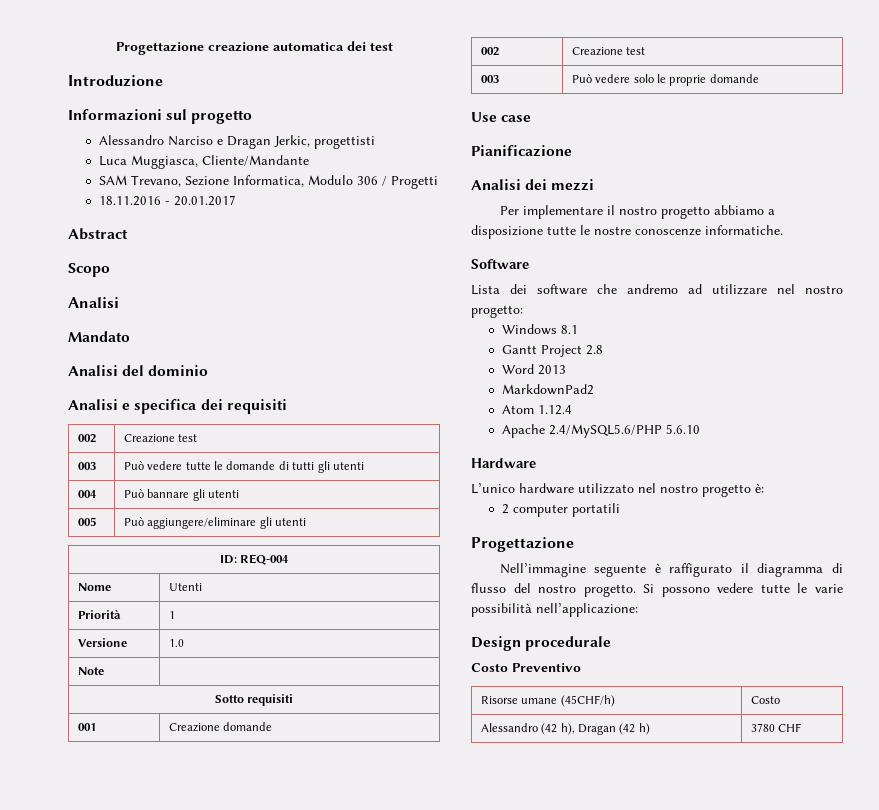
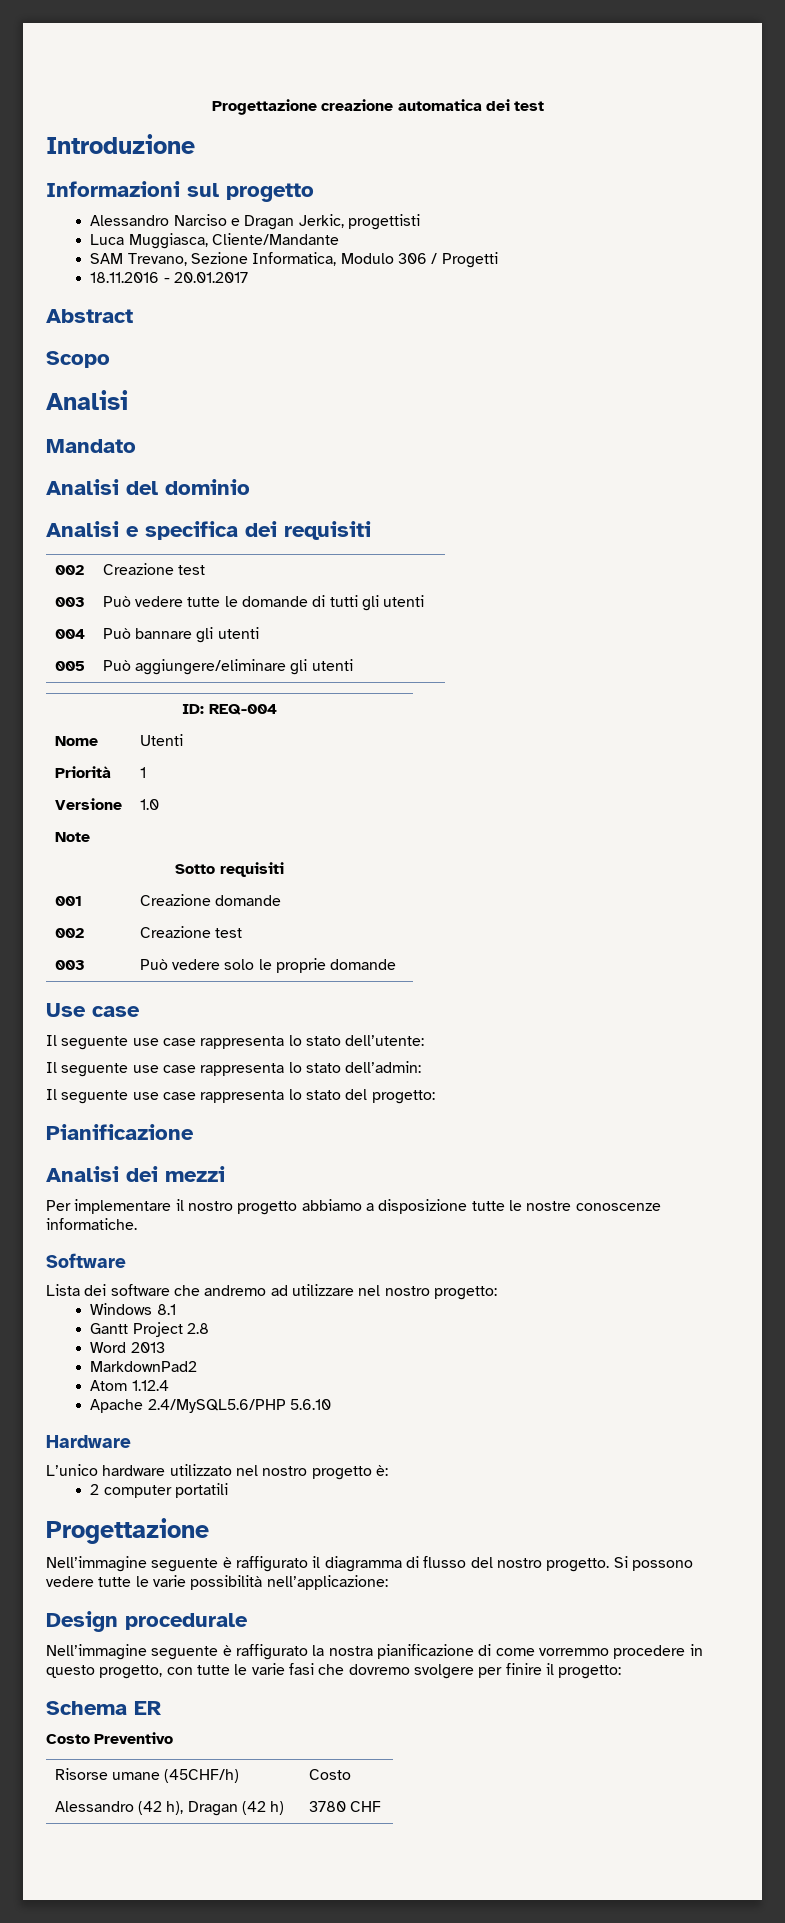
+ Il seguente use case rappresenta lo stato dell’utente:
+ Il seguente use case rappresenta lo stato dell’admin:
+ Il seguente use case rappresenta lo stato del progetto:
+ Nell’immagine seguente è raffigurato la nostra pianificazione di come vorremmo procedere in questo progetto, con tutte le varie fasi che dovremo svolgere per finire il progetto:
+ Schema ER

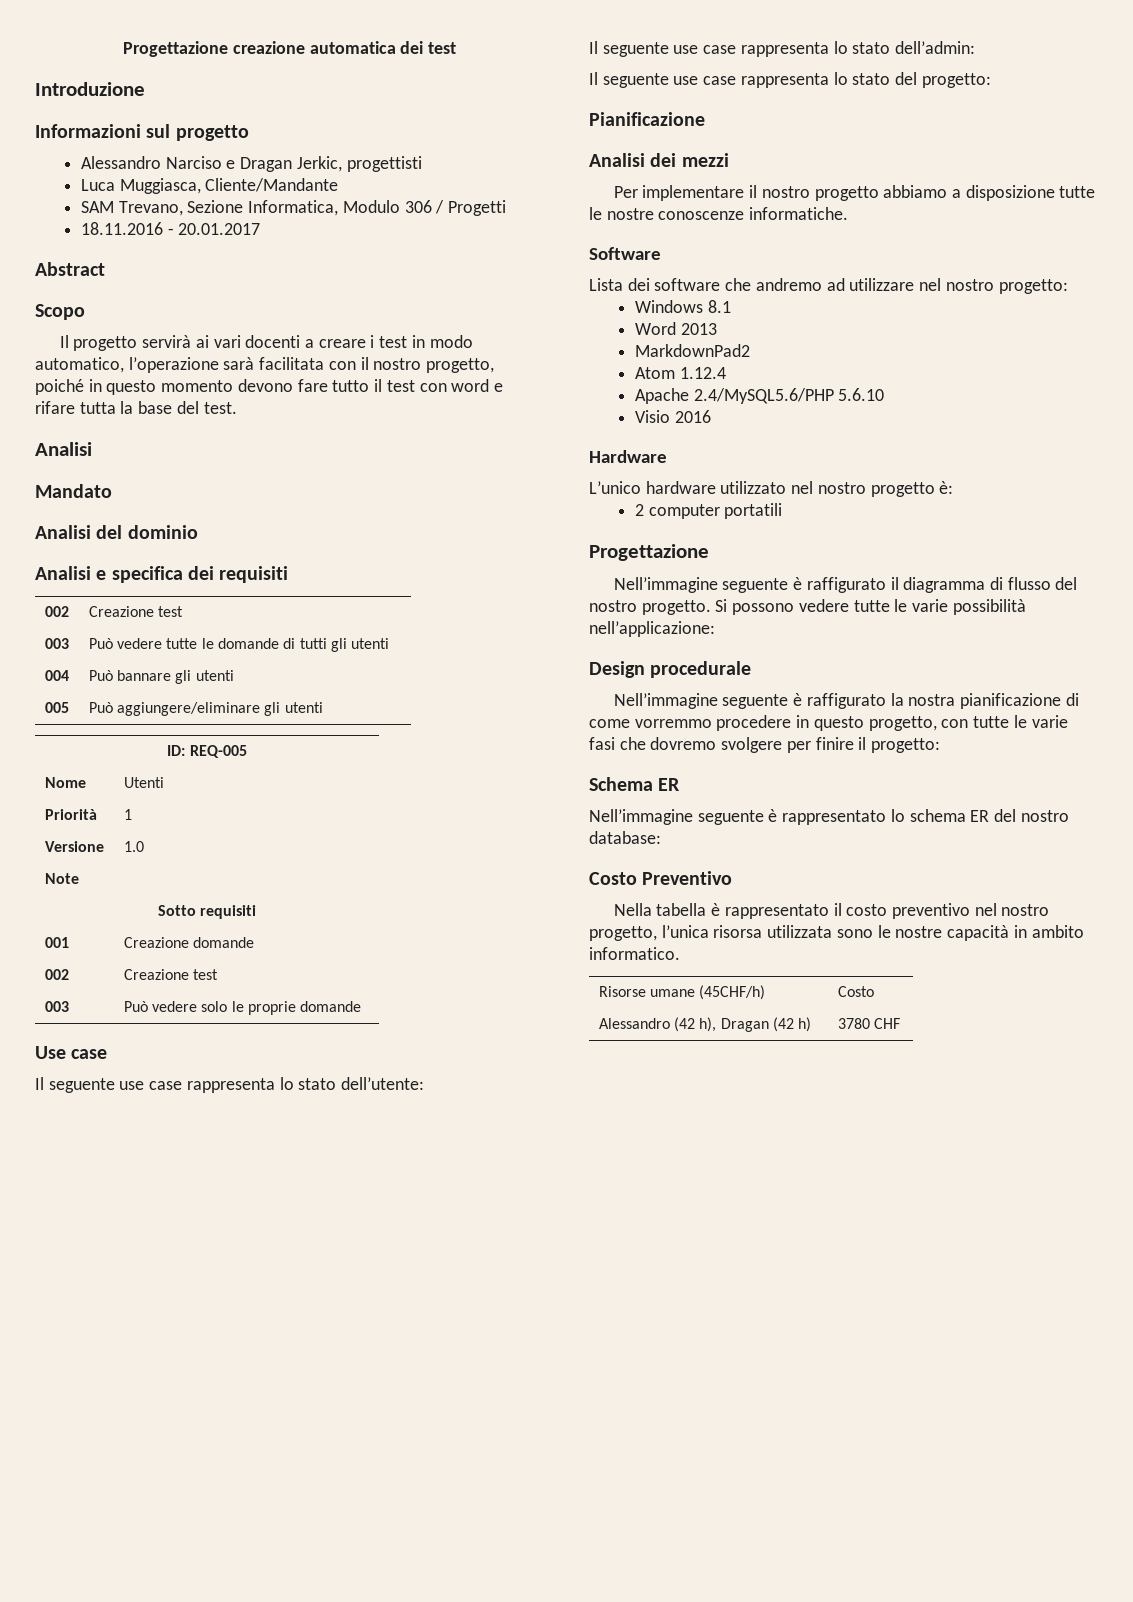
+ Il progetto servirà ai vari docenti a creare i test in modo automatico, l’operazione sarà facilitata con il nostro progetto, poiché in questo momento devono fare tutto il test con word e rifare tutta la base del test.
- ID: REQ-004
+ ID: REQ-005
- Gantt Project 2.8
+ Visio 2016
+ Nell’immagine seguente è rappresentato lo schema ER del nostro database:
  Costo Preventivo
+ Nella tabella è rappresentato il costo preventivo nel nostro progetto, l’unica risorsa utilizzata sono le nostre capacità in ambito informatico.

